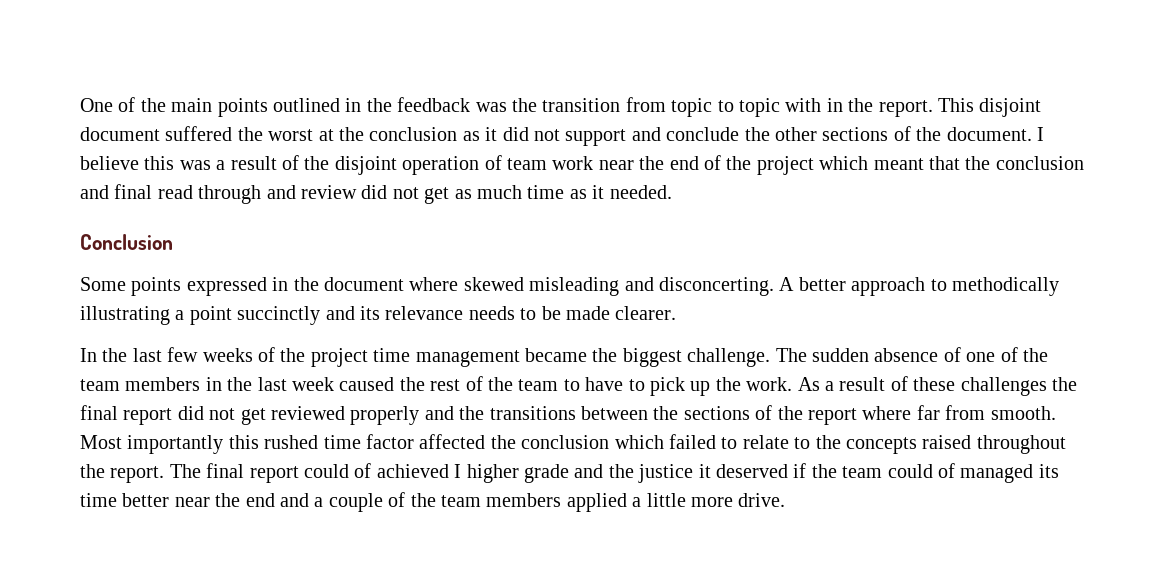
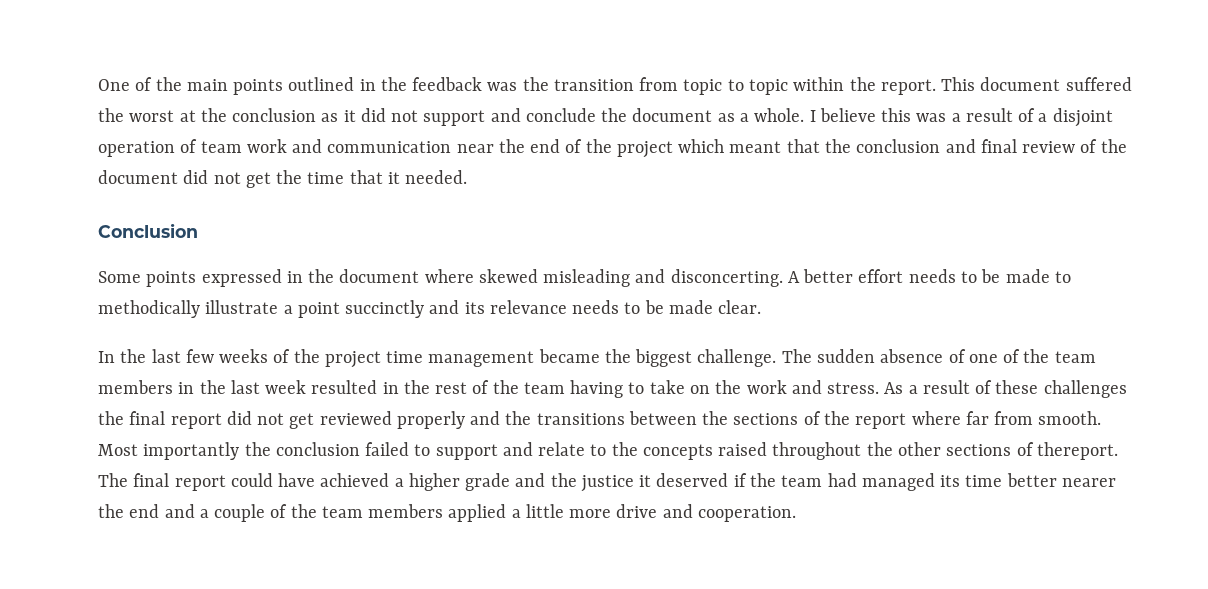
- One of the main points outlined in the feedback was the transition from topic to topic with in the report.
+ One of the main points outlined in the feedback was the transition from topic to topic within the report.
- This disjoint document suffered the worst at the conclusion as it did not support and conclude the other sections of the document.
+ This document suffered the worst at the conclusion as it did not support and conclude the document as a whole.
- I believe this was a result of the disjoint operation of team work near the end of the project which meant that the conclusion and final read through and review did not get as much time as it needed.
+ I believe this was a result of a disjoint operation of team work and communication near the end of the project which meant that the conclusion and final review of the document did not get the time that it needed.
- A better approach to methodically illustrating a point succinctly and its relevance needs to be made clearer.
+ A better effort needs to be made to methodically illustrate a point succinctly and its relevance needs to be made clear.
- The sudden absence of one of the team members in the last week caused the rest of the team to have to pick up the work.
+ The sudden absence of one of the team members in the last week resulted in the rest of the team having to take on the work and stress.
- Most importantly this rushed time factor affected the conclusion which failed to relate to the concepts raised throughout the report.
+ Most importantly the conclusion failed to support and relate to the concepts raised throughout the other sections of thereport.
- The final report could of achieved I higher grade and the justice it deserved if the team could of managed its time better near the end and a couple of the team members applied a little more drive.
+ The final report could have achieved a higher grade and the justice it deserved if the team had managed its time better nearer the end and a couple of the team members applied a little more drive and cooperation.

